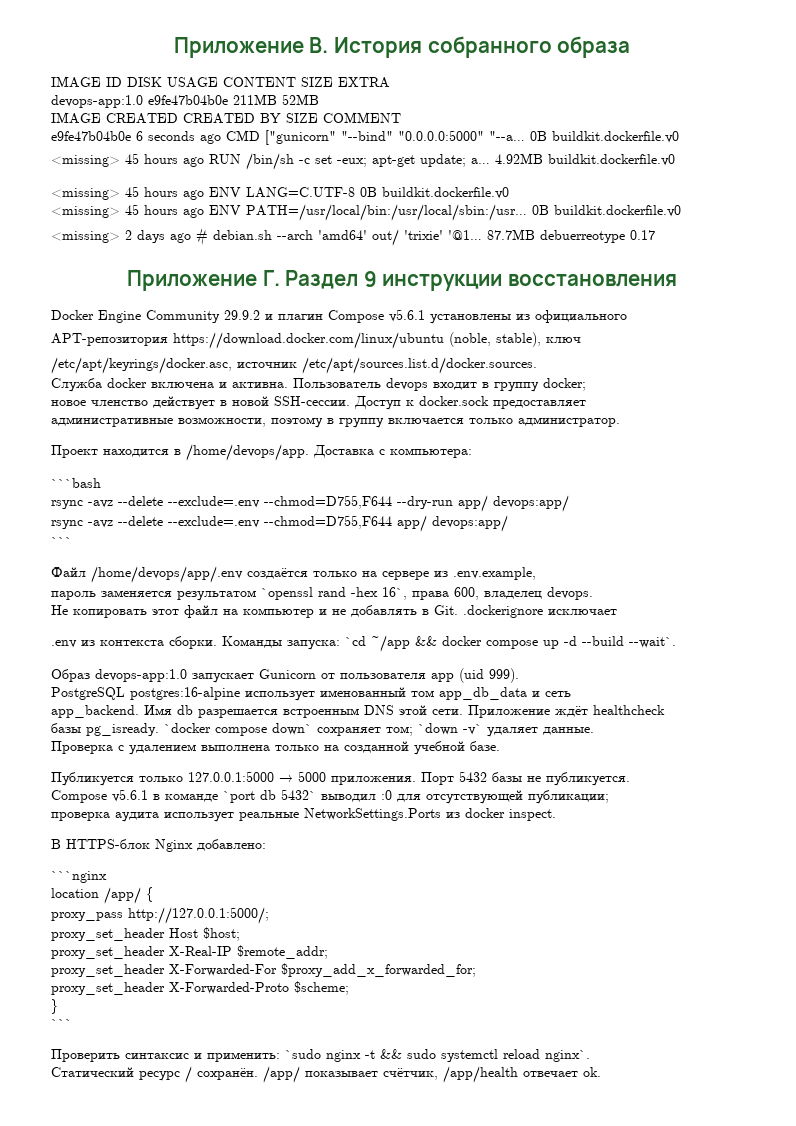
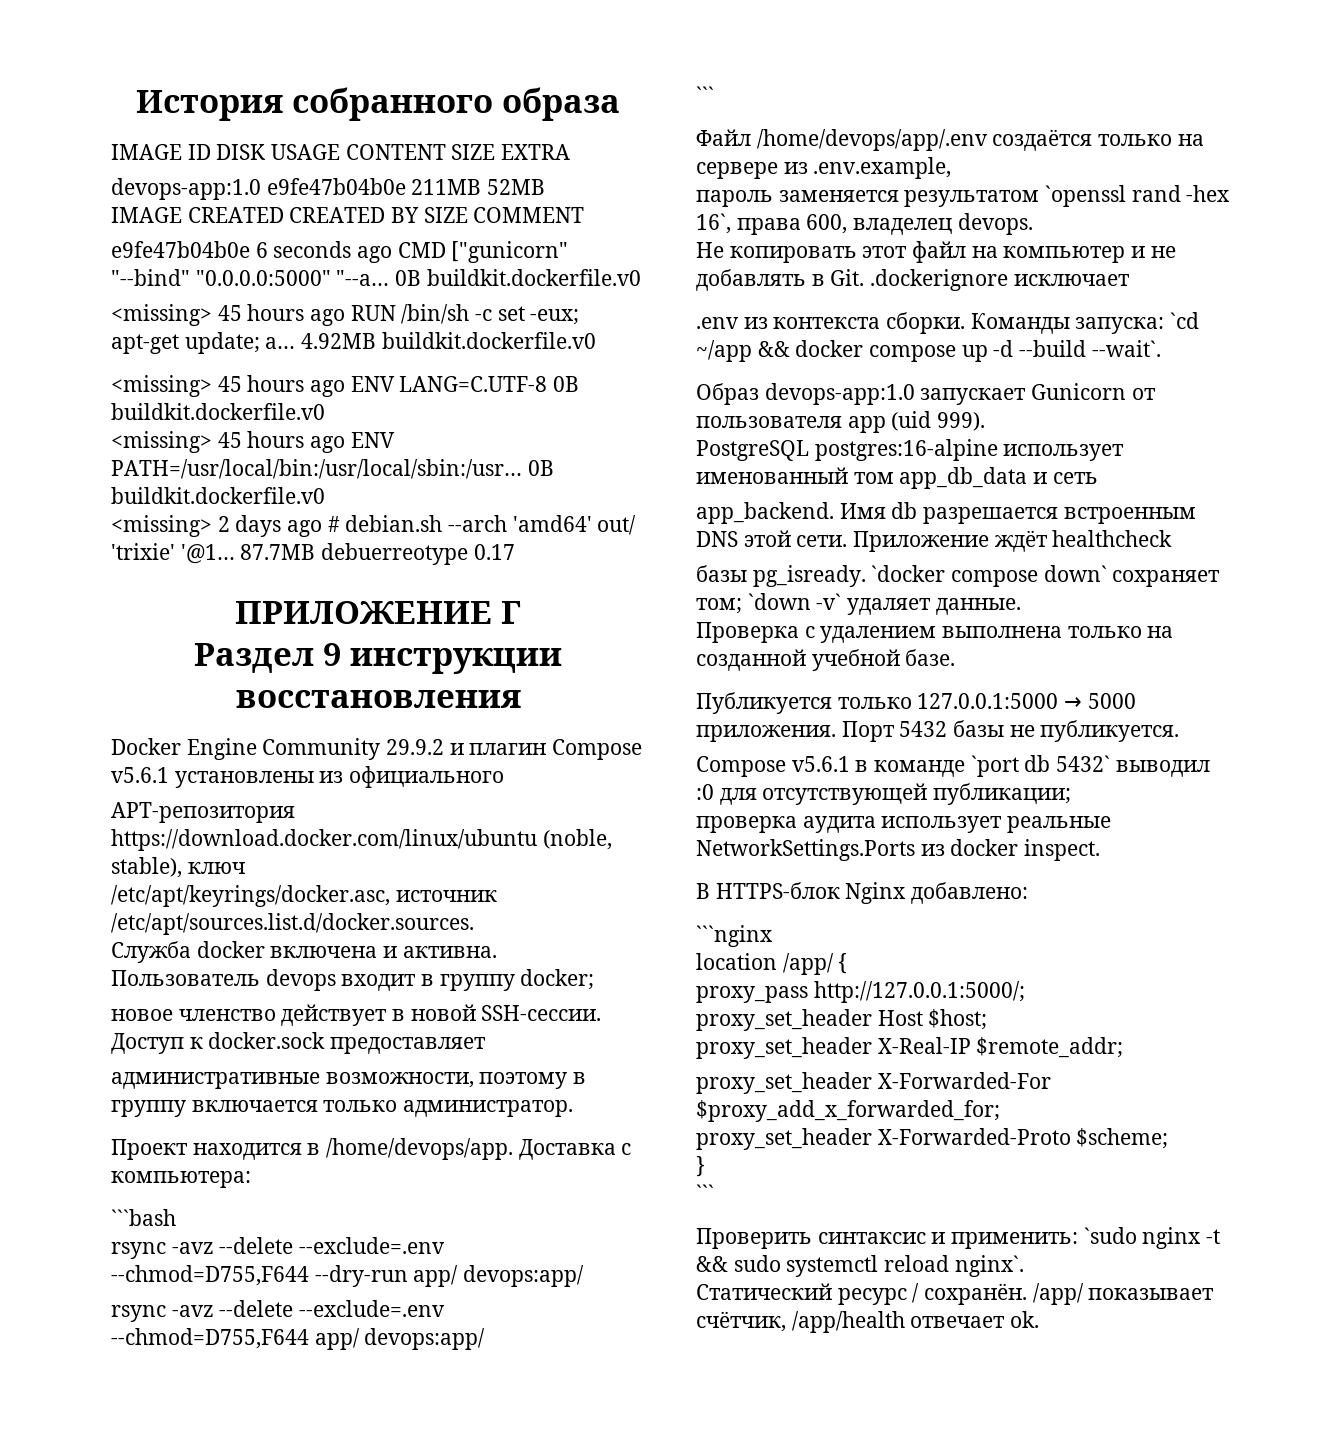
- Приложение В. История собранного образа
+ История собранного образа
- Приложение Г. Раздел 9 инструкции восстановления
+ ПРИЛОЖЕНИЕ Г
+ Раздел 9 инструкции восстановления

